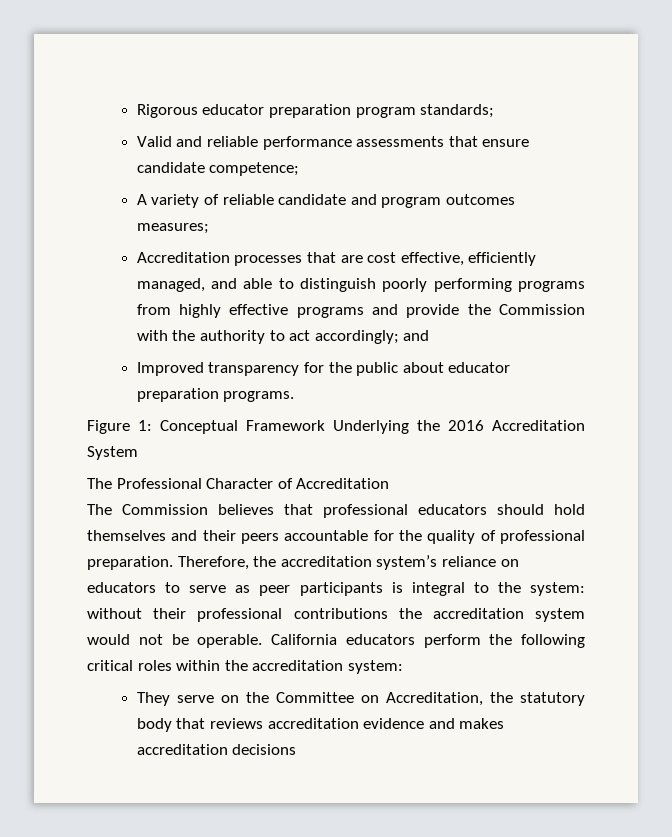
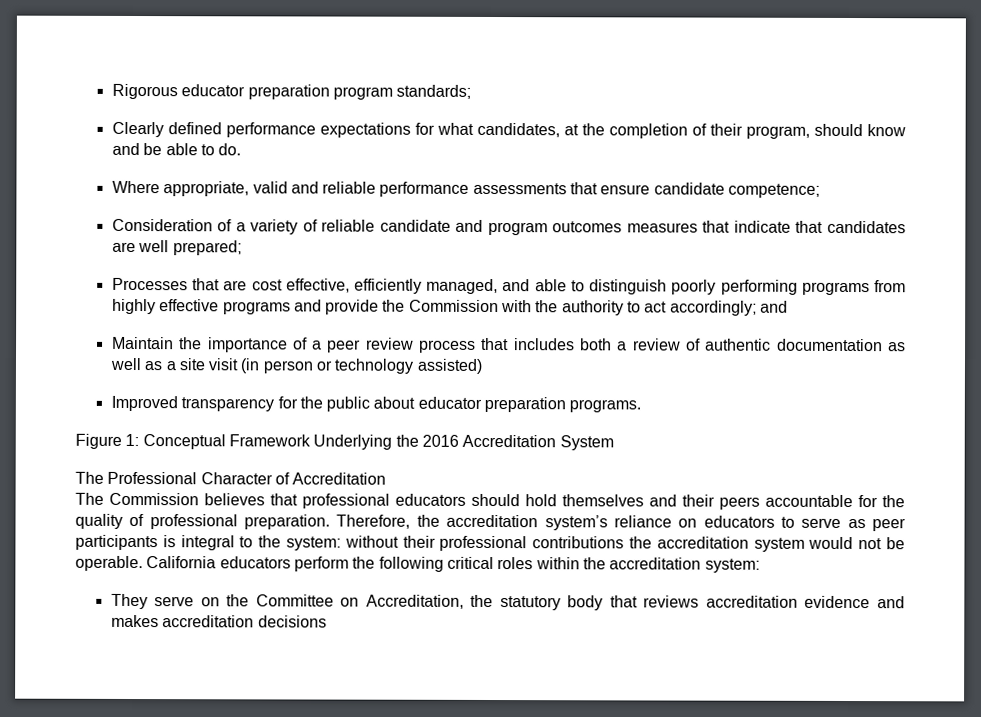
- Valid and reliable performance assessments that ensure candidate competence;
+ Clearly defined performance expectations for what candidates, at the completion of their program, should know and be able to do.
+ Where appropriate, valid and reliable performance assessments that ensure candidate competence;
- A variety of reliable candidate and program outcomes measures;
- Accreditation processes that are cost effective, efficiently managed, and able to distinguish poorly performing programs from highly effective programs and provide the Commission with the authority to act accordingly; and
+ Consideration of a variety of reliable candidate and program outcomes measures that indicate that candidates are well prepared;
+ Processes that are cost effective, efficiently managed, and able to distinguish poorly performing programs from highly effective programs and provide the Commission with the authority to act accordingly; and
+ Maintain the importance of a peer review process that includes both a review of authentic documentation as well as a site visit (in person or technology assisted)

